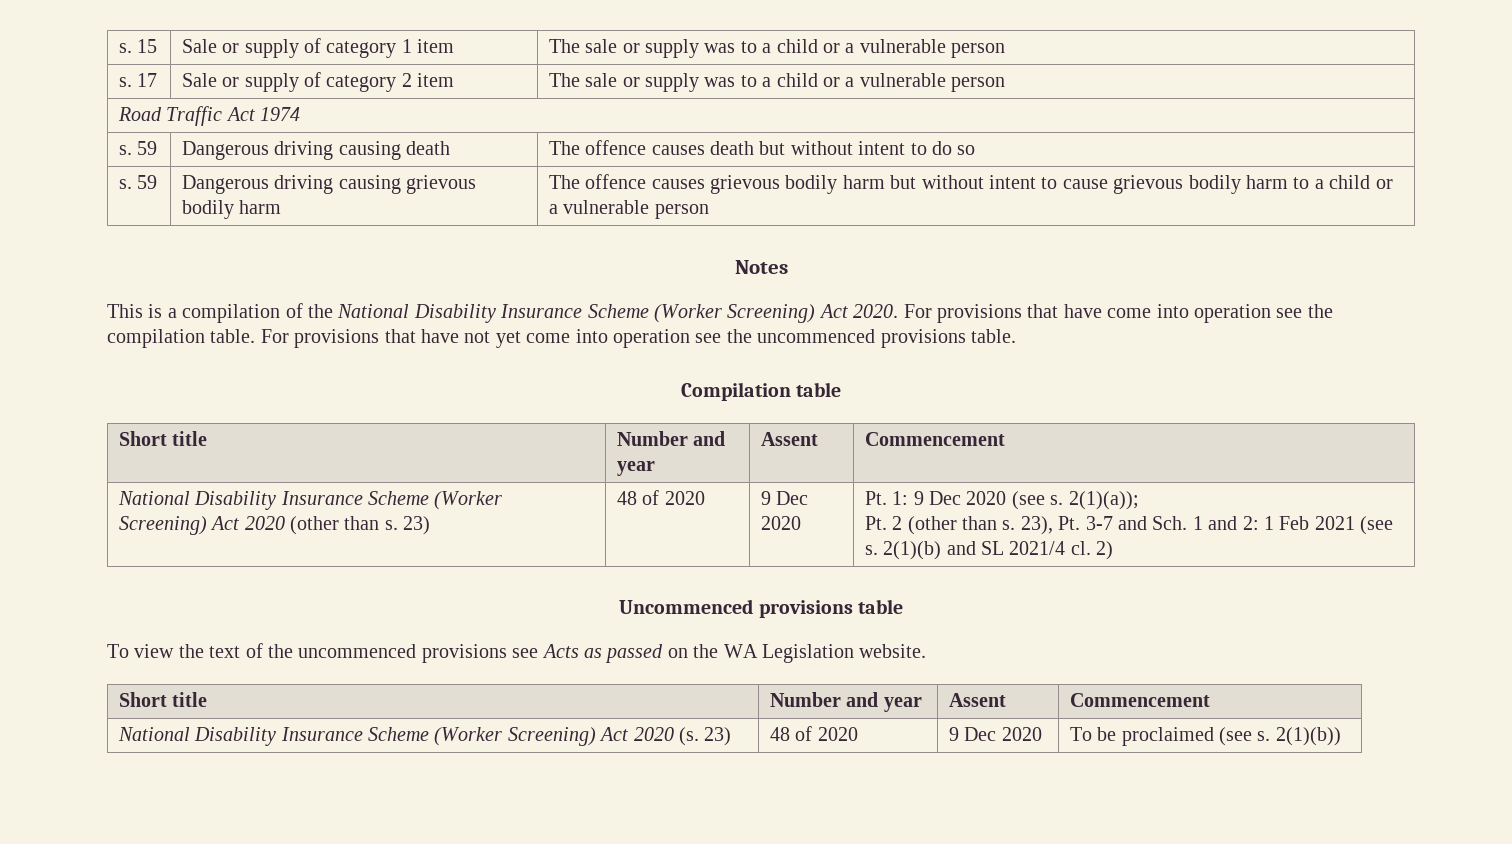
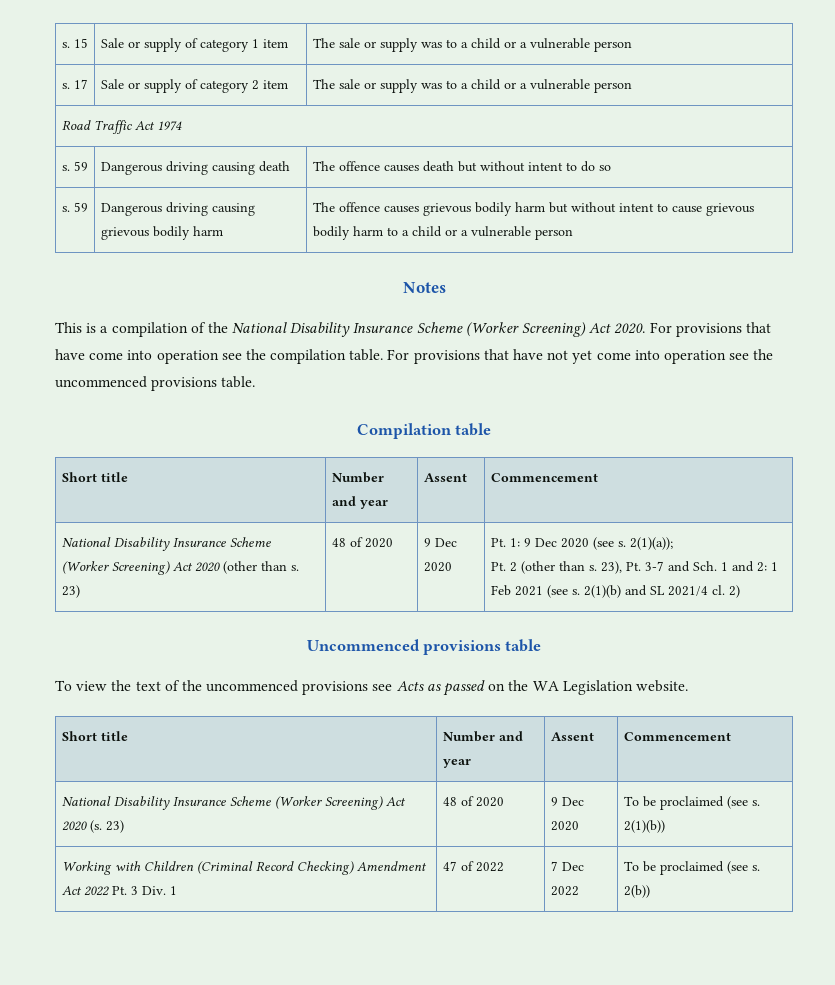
+ Working with Children (Criminal Record Checking) Amendment Act 2022 Pt. 3 Div. 1 | 47 of 2022 | 7 Dec 2022 | To be proclaimed (see s. 2(b))

